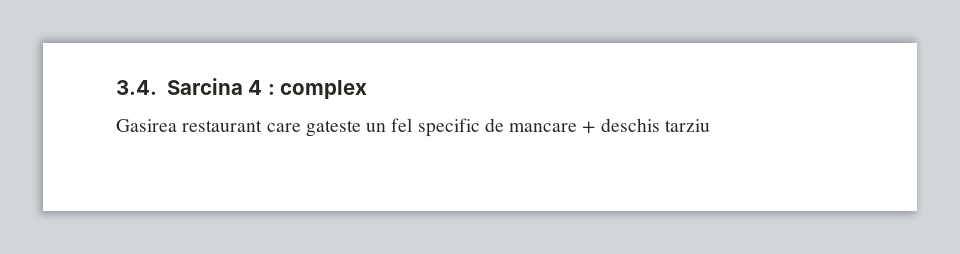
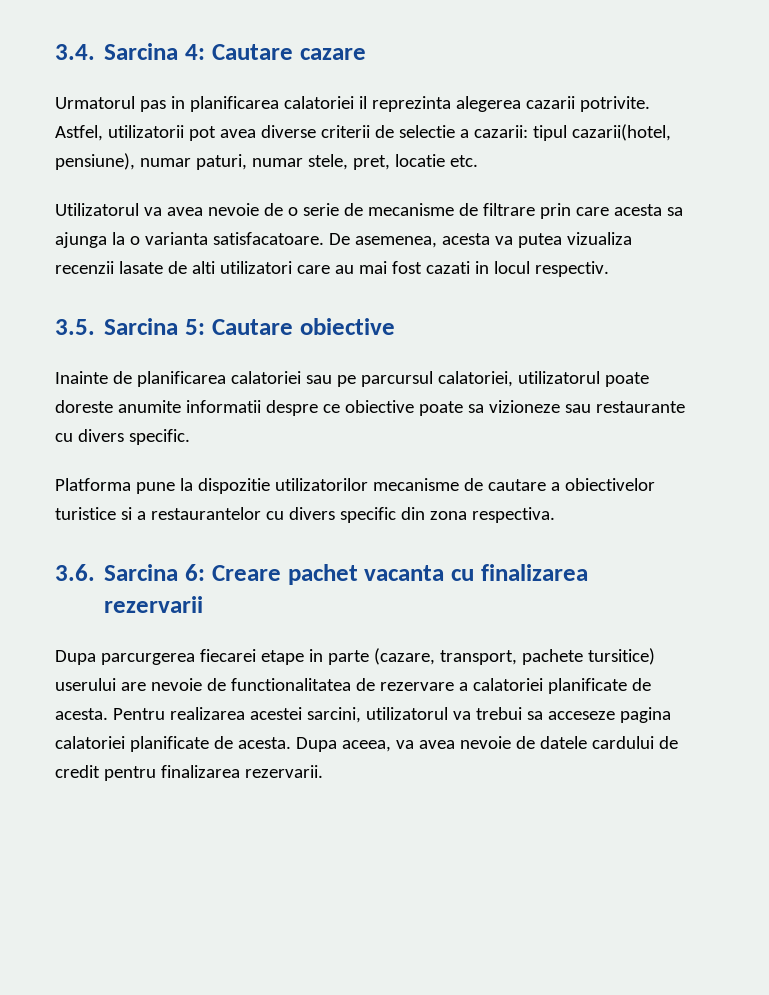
- 3.4. Sarcina 4 : complex
- Gasirea restaurant care gateste un fel specific de mancare + deschis tarziu
+ 3.4. Sarcina 4: Cautare cazare
+ Urmatorul pas in planificarea calatoriei il reprezinta alegerea cazarii potrivite. Astfel, utilizatorii pot avea diverse criterii de selectie a cazarii: tipul cazarii(hotel, pensiune), numar paturi, numar stele, pret, locatie etc.
+ Utilizatorul va avea nevoie de o serie de mecanisme de filtrare prin care acesta sa ajunga la o varianta satisfacatoare. De asemenea, acesta va putea vizualiza recenzii lasate de alti utilizatori care au mai fost cazati in locul respectiv.
+ 3.5. Sarcina 5: Cautare obiective
+ Inainte de planificarea calatoriei sau pe parcursul calatoriei, utilizatorul poate doreste anumite informatii despre ce obiective poate sa vizioneze sau restaurante cu divers specific.
+ Platforma pune la dispozitie utilizatorilor mecanisme de cautare a obiectivelor turistice si a restaurantelor cu divers specific din zona respectiva.
+ 3.6. Sarcina 6: Creare pachet vacanta cu finalizarea rezervarii
+ Dupa parcurgerea fiecarei etape in parte (cazare, transport, pachete tursitice) userului are nevoie de functionalitatea de rezervare a calatoriei planificate de acesta. Pentru realizarea acestei sarcini, utilizatorul va trebui sa acceseze pagina calatoriei planificate de acesta. Dupa aceea, va avea nevoie de datele cardului de credit pentru finalizarea rezervarii.

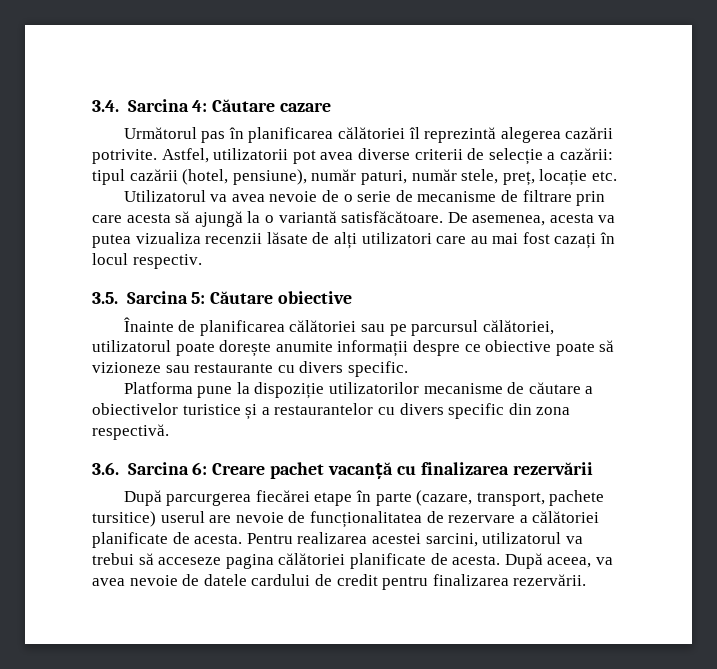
- 3.4. Sarcina 4: Cautare cazare
+ 3.4. Sarcina 4: Căutare cazare
- Urmatorul pas in planificarea calatoriei il reprezinta alegerea cazarii potrivite.
+ Următorul pas în planificarea călătoriei îl reprezintă alegerea cazării potrivite.
- Astfel, utilizatorii pot avea diverse criterii de selectie a cazarii: tipul cazarii(hotel, pensiune), numar paturi, numar stele, pret, locatie etc.
+ Astfel, utilizatorii pot avea diverse criterii de selecție a cazării: tipul cazării (hotel, pensiune), număr paturi, număr stele, preț, locație etc.
- Utilizatorul va avea nevoie de o serie de mecanisme de filtrare prin care acesta sa ajunga la o varianta satisfacatoare.
+ Utilizatorul va avea nevoie de o serie de mecanisme de filtrare prin care acesta să ajungă la o variantă satisfăcătoare.
- De asemenea, acesta va putea vizualiza recenzii lasate de alti utilizatori care au mai fost cazati in locul respectiv.
+ De asemenea, acesta va putea vizualiza recenzii lăsate de alți utilizatori care au mai fost cazați în locul respectiv.
- 3.5. Sarcina 5: Cautare obiective
+ 3.5. Sarcina 5: Căutare obiective
- Inainte de planificarea calatoriei sau pe parcursul calatoriei, utilizatorul poate doreste anumite informatii despre ce obiective poate sa vizioneze sau restaurante cu divers specific.
+ Înainte de planificarea călătoriei sau pe parcursul călătoriei, utilizatorul poate dorește anumite informații despre ce obiective poate să vizioneze sau restaurante cu divers specific.
- Platforma pune la dispozitie utilizatorilor mecanisme de cautare a obiectivelor turistice si a restaurantelor cu divers specific din zona respectiva.
+ Platforma pune la dispoziție utilizatorilor mecanisme de căutare a obiectivelor turistice și a restaurantelor cu divers specific din zona respectivă.
- 3.6. Sarcina 6: Creare pachet vacanta cu finalizarea rezervarii
- Dupa parcurgerea fiecarei etape in parte (cazare, transport, pachete tursitice) userului are nevoie de functionalitatea de rezervare a calatoriei planificate de acesta.
+ 3.6. Sarcina 6: Creare pachet vacanță cu finalizarea rezervării
+ După parcurgerea fiecărei etape în parte (cazare, transport, pachete tursitice) userul are nevoie de funcționalitatea de rezervare a călătoriei planificate de acesta.
- Pentru realizarea acestei sarcini, utilizatorul va trebui sa acceseze pagina calatoriei planificate de acesta. Dupa aceea, va avea nevoie de datele cardului de credit pentru finalizarea rezervarii.
+ Pentru realizarea acestei sarcini, utilizatorul va trebui să acceseze pagina călătoriei planificate de acesta. După aceea, va avea nevoie de datele cardului de credit pentru finalizarea rezervării.

